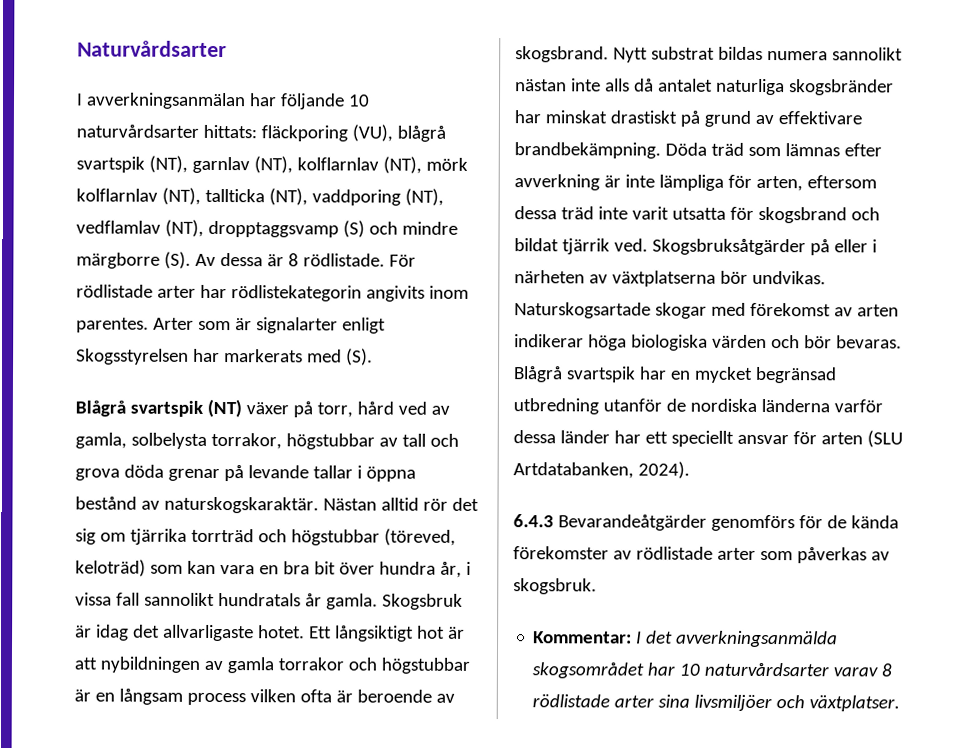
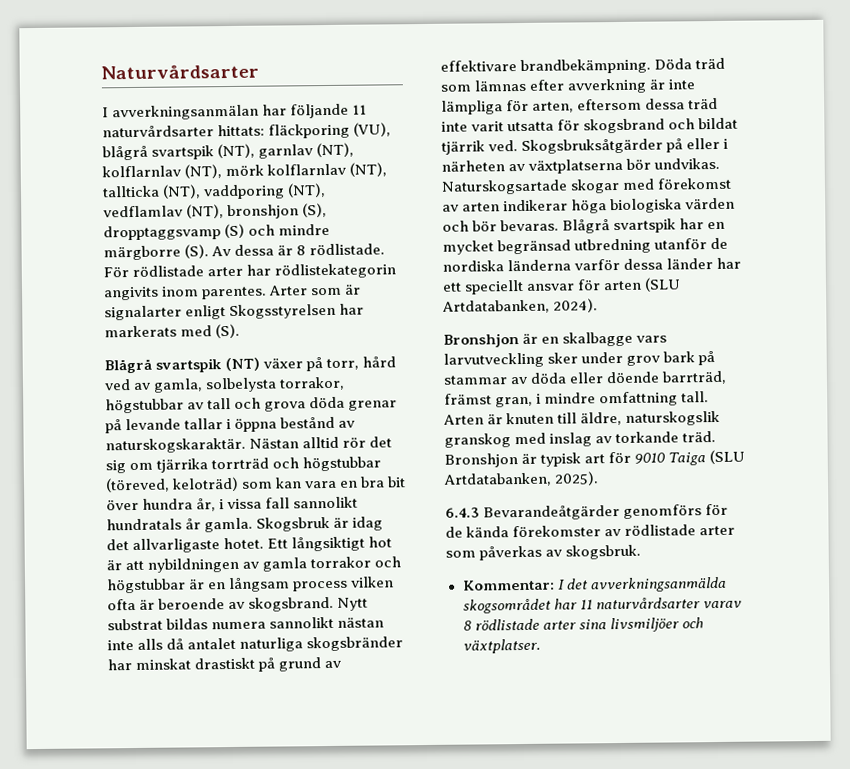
- I avverkningsanmälan har följande 10 naturvårdsarter hittats: fläckporing (VU), blågrå svartspik (NT), garnlav (NT), kolflarnlav (NT), mörk kolflarnlav (NT), tallticka (NT), vaddporing (NT), vedflamlav (NT), dropptaggsvamp (S) och mindre märgborre (S). Av dessa är 8 rödlistade.
+ I avverkningsanmälan har följande 11 naturvårdsarter hittats: fläckporing (VU), blågrå svartspik (NT), garnlav (NT), kolflarnlav (NT), mörk kolflarnlav (NT), tallticka (NT), vaddporing (NT), vedflamlav (NT), bronshjon (S), dropptaggsvamp (S) och mindre märgborre (S). Av dessa är 8 rödlistade.
+ Bronshjon är en skalbagge vars larvutveckling sker under grov bark på stammar av döda eller döende barrträd, främst gran, i mindre omfattning tall. Arten är knuten till äldre, naturskogslik granskog med inslag av torkande träd. Bronshjon är typisk art för 9010 Taiga (SLU Artdatabanken, 2025).
- Kommentar: I det avverkningsanmälda skogsområdet har 10 naturvårdsarter varav 8 rödlistade arter sina livsmiljöer och växtplatser.
+ Kommentar: I det avverkningsanmälda skogsområdet har 11 naturvårdsarter varav 8 rödlistade arter sina livsmiljöer och växtplatser.

